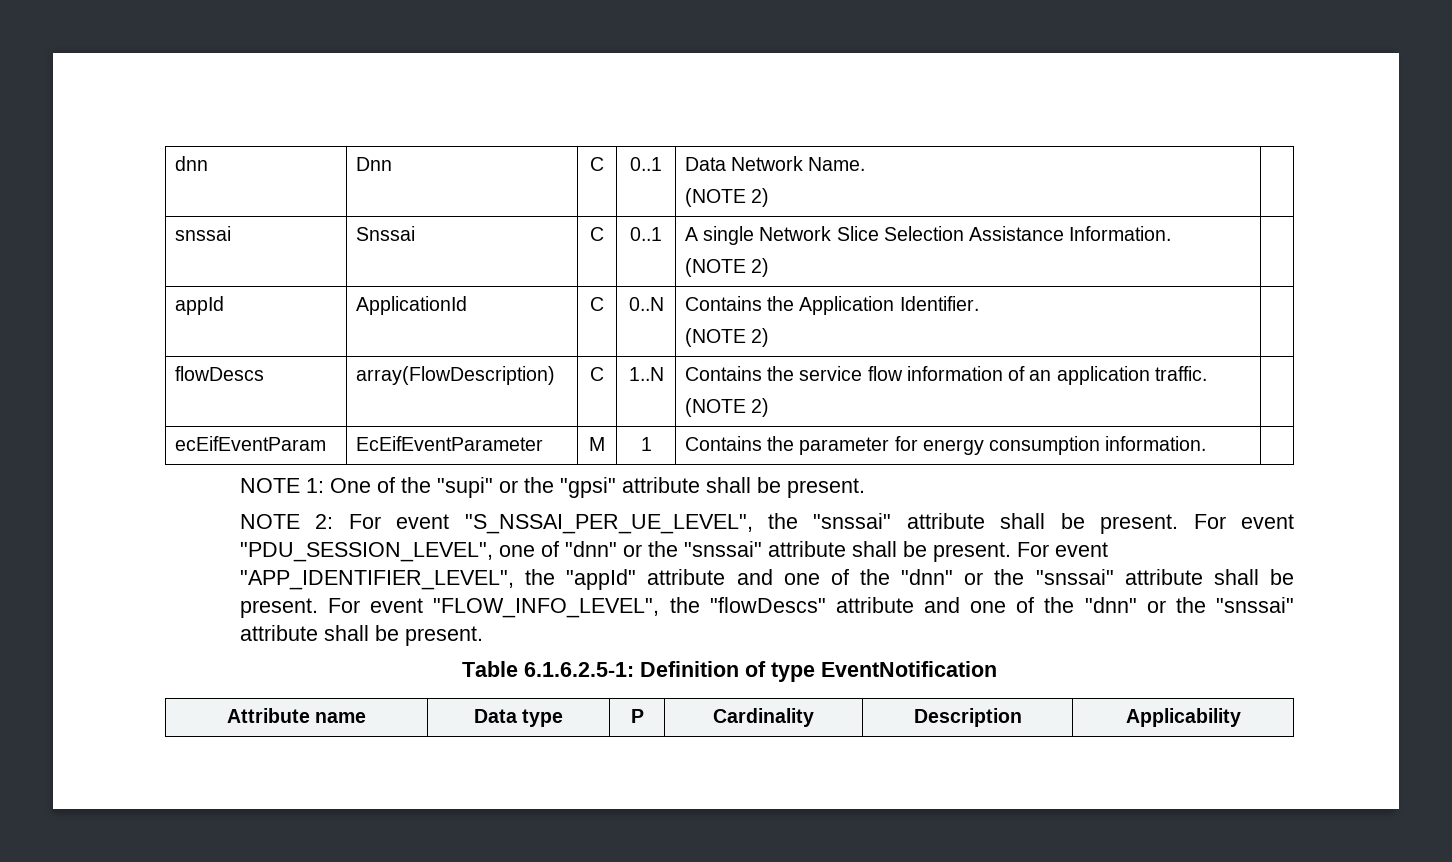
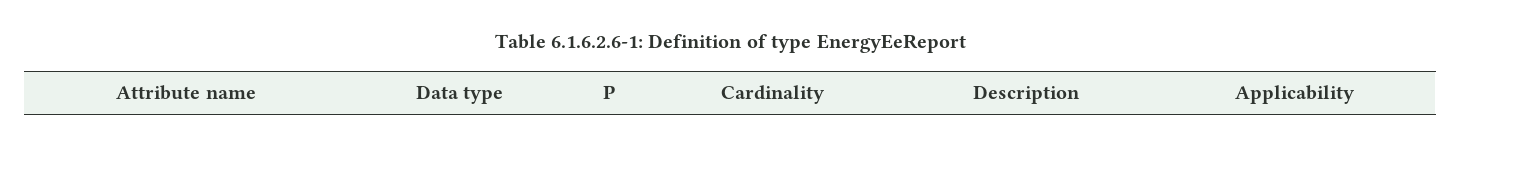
- dnn | Dnn | C | 0..1 | Data Network Name.
- (NOTE 2) |
- snssai | Snssai | C | 0..1 | A single Network Slice Selection Assistance Information.
- (NOTE 2) |
- appId | ApplicationId | C | 0..N | Contains the Application Identifier.
- (NOTE 2) |
- flowDescs | array(FlowDescription) | C | 1..N | Contains the service flow information of an application traffic.
- (NOTE 2) |
- ecEifEventParam | EcEifEventParameter | M | 1 | Contains the parameter for energy consumption information. |
- NOTE 1: One of the "supi" or the "gpsi" attribute shall be present.
- NOTE 2: For event "S_NSSAI_PER_UE_LEVEL", the "snssai" attribute shall be present. For event "PDU_SESSION_LEVEL", one of "dnn" or the "snssai" attribute shall be present. For event "APP_IDENTIFIER_LEVEL", the "appId" attribute and one of the "dnn" or the "snssai" attribute shall be present. For event "FLOW_INFO_LEVEL", the "flowDescs" attribute and one of the "dnn" or the "snssai" attribute shall be present.
- Table 6.1.6.2.5-1: Definition of type EventNotification
+ Table 6.1.6.2.6-1: Definition of type EnergyEeReport

